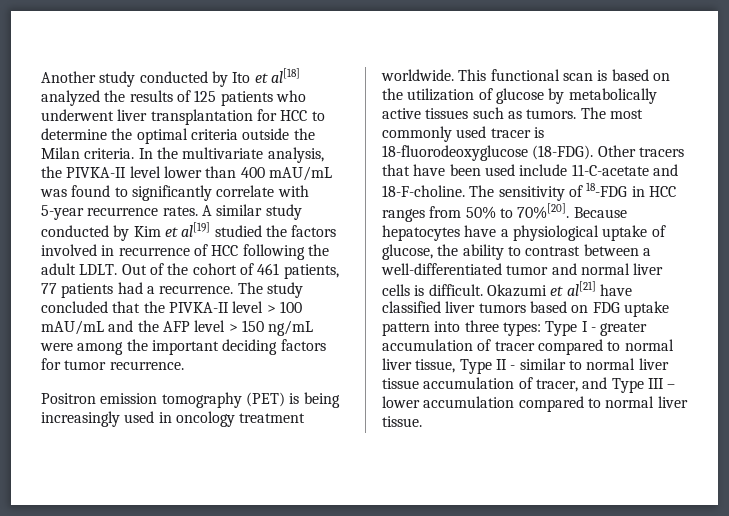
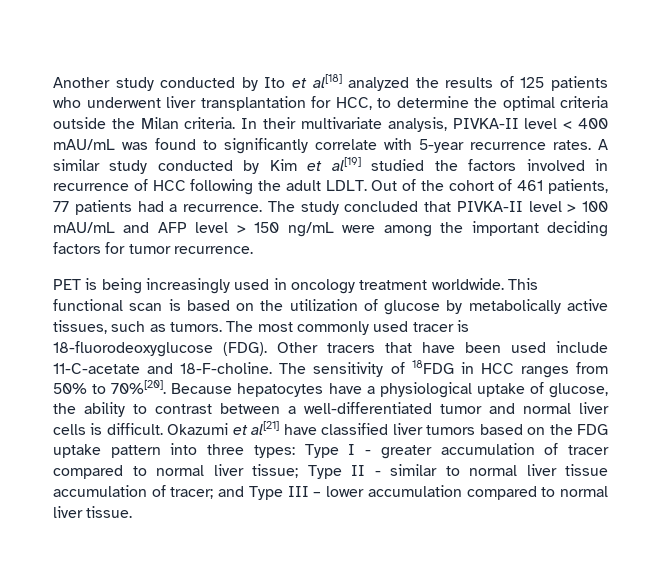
- Another study conducted by Ito et al[18] analyzed the results of 125 patients who underwent liver transplantation for HCC to determine the optimal criteria outside the Milan criteria.
+ Another study conducted by Ito et al[18] analyzed the results of 125 patients who underwent liver transplantation for HCC, to determine the optimal criteria outside the Milan criteria.
- In the multivariate analysis, the PIVKA-II level lower than 400 mAU/mL was found to significantly correlate with 5-year recurrence rates.
+ In their multivariate analysis, PIVKA-II level < 400 mAU/mL was found to significantly correlate with 5-year recurrence rates.
- The study concluded that the PIVKA-II level > 100 mAU/mL and the AFP level > 150 ng/mL were among the important deciding factors for tumor recurrence.
+ The study concluded that PIVKA-II level > 100 mAU/mL and AFP level > 150 ng/mL were among the important deciding factors for tumor recurrence.
- Positron emission tomography (PET) is being increasingly used in oncology treatment worldwide.
+ PET is being increasingly used in oncology treatment worldwide.
- This functional scan is based on the utilization of glucose by metabolically active tissues such as tumors.
+ This functional scan is based on the utilization of glucose by metabolically active tissues, such as tumors.
- The most commonly used tracer is 18-fluorodeoxyglucose (18-FDG).
+ The most commonly used tracer is 18-fluorodeoxyglucose (FDG).
- The sensitivity of 18-FDG in HCC ranges from 50% to 70%[20].
+ The sensitivity of 18FDG in HCC ranges from 50% to 70%[20].
- Okazumi et al[21] have classified liver tumors based on FDG uptake pattern into three types: Type I - greater accumulation of tracer compared to normal liver tissue, Type II - similar to normal liver tissue accumulation of tracer, and Type III – lower accumulation compared to normal liver tissue.
+ Okazumi et al[21] have classified liver tumors based on the FDG uptake pattern into three types: Type I - greater accumulation of tracer compared to normal liver tissue; Type II - similar to normal liver tissue accumulation of tracer; and Type III – lower accumulation compared to normal liver tissue.

